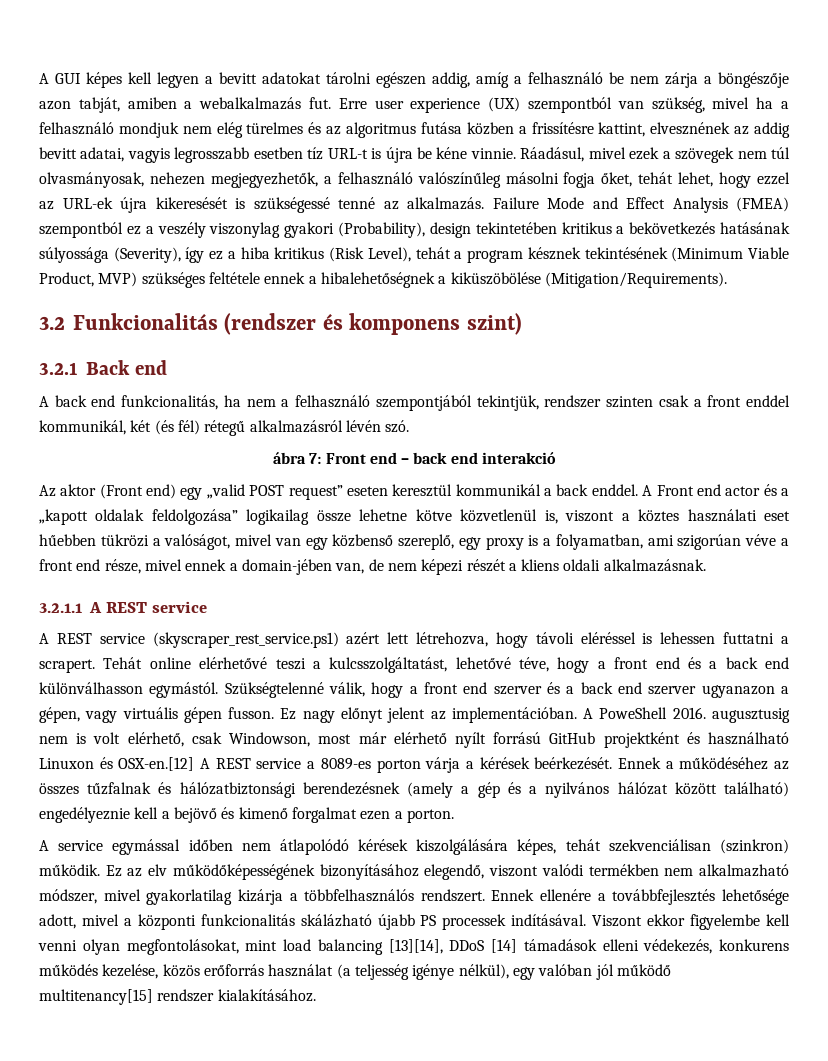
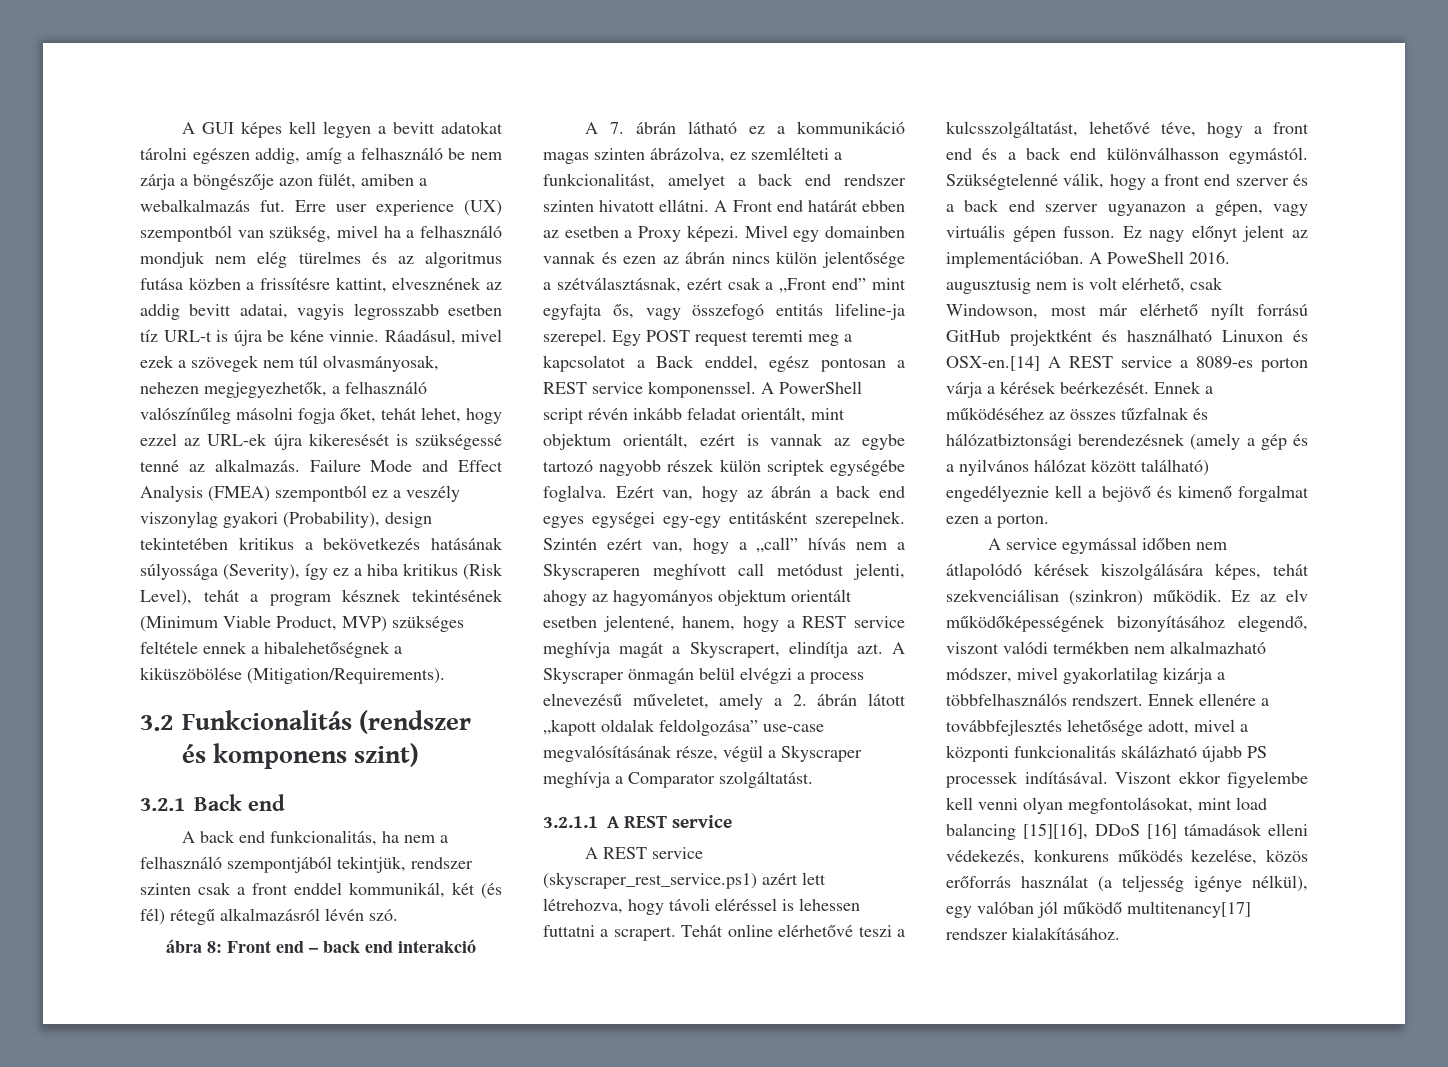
- A GUI képes kell legyen a bevitt adatokat tárolni egészen addig, amíg a felhasználó be nem zárja a böngészője azon tabját, amiben a webalkalmazás fut.
+ A GUI képes kell legyen a bevitt adatokat tárolni egészen addig, amíg a felhasználó be nem zárja a böngészője azon fülét, amiben a webalkalmazás fut.
- ábra 7: Front end – back end interakció
+ ábra 8: Front end – back end interakció
- Az aktor (Front end) egy „valid POST request” eseten keresztül kommunikál a back enddel. A Front end actor és a „kapott oldalak feldolgozása” logikailag össze lehetne kötve közvetlenül is, viszont a köztes használati eset hűebben tükrözi a valóságot, mivel van egy közbenső szereplő, egy proxy is a folyamatban, ami szigorúan véve a front end része, mivel ennek a domain-jében van, de nem képezi részét a kliens oldali alkalmazásnak.
+ A 7. ábrán látható ez a kommunikáció magas szinten ábrázolva, ez szemlélteti a funkcionalitást, amelyet a back end rendszer szinten hivatott ellátni. A Front end határát ebben az esetben a Proxy képezi. Mivel egy domainben vannak és ezen az ábrán nincs külön jelentősége a szétválasztásnak, ezért csak a „Front end” mint egyfajta ős, vagy összefogó entitás lifeline-ja szerepel. Egy POST request teremti meg a kapcsolatot a Back enddel, egész pontosan a REST service komponenssel. A PowerShell script révén inkább feladat orientált, mint objektum orientált, ezért is vannak az egybe tartozó nagyobb részek külön scriptek egységébe foglalva. Ezért van, hogy az ábrán a back end egyes egységei egy-egy entitásként szerepelnek. Szintén ezért van, hogy a „call” hívás nem a Skyscraperen meghívott call metódust jelenti, ahogy az hagyományos objektum orientált esetben jelentené, hanem, hogy a REST service meghívja magát a Skyscrapert, elindítja azt. A Skyscraper önmagán belül elvégzi a process elnevezésű műveletet, amely a 2. ábrán látott „kapott oldalak feldolgozása” use-case megvalósításának része, végül a Skyscraper meghívja a Comparator szolgáltatást.
- A PoweShell 2016. augusztusig nem is volt elérhető, csak Windowson, most már elérhető nyílt forrású GitHub projektként és használható Linuxon és OSX-en.[12] A REST service a 8089-es porton várja a kérések beérkezését.
+ A PoweShell 2016. augusztusig nem is volt elérhető, csak Windowson, most már elérhető nyílt forrású GitHub projektként és használható Linuxon és OSX-en.[14] A REST service a 8089-es porton várja a kérések beérkezését.
- Viszont ekkor figyelembe kell venni olyan megfontolásokat, mint load balancing [13][14], DDoS [14] támadások elleni védekezés, konkurens működés kezelése, közös erőforrás használat (a teljesség igénye nélkül), egy valóban jól működő multitenancy[15] rendszer kialakításához.
+ Viszont ekkor figyelembe kell venni olyan megfontolásokat, mint load balancing [15][16], DDoS [16] támadások elleni védekezés, konkurens működés kezelése, közös erőforrás használat (a teljesség igénye nélkül), egy valóban jól működő multitenancy[17] rendszer kialakításához.

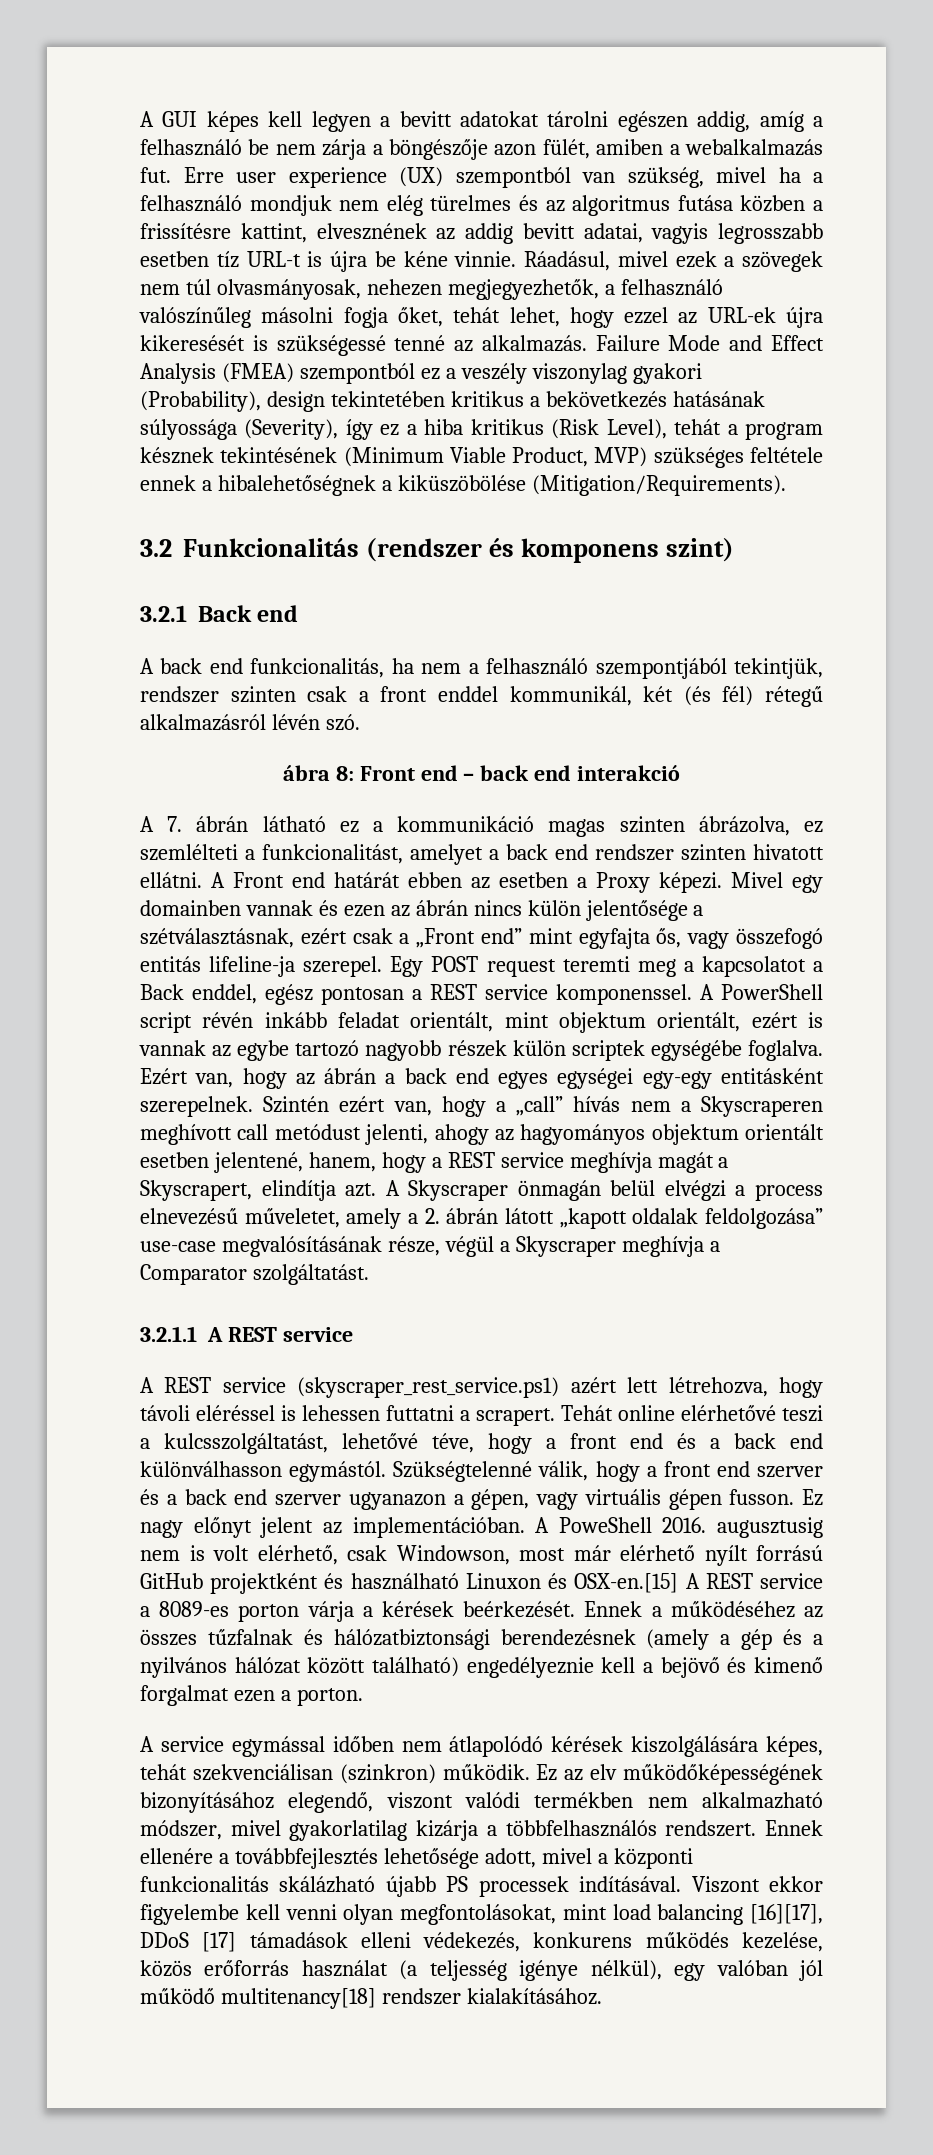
- A PoweShell 2016. augusztusig nem is volt elérhető, csak Windowson, most már elérhető nyílt forrású GitHub projektként és használható Linuxon és OSX-en.[14] A REST service a 8089-es porton várja a kérések beérkezését.
+ A PoweShell 2016. augusztusig nem is volt elérhető, csak Windowson, most már elérhető nyílt forrású GitHub projektként és használható Linuxon és OSX-en.[15] A REST service a 8089-es porton várja a kérések beérkezését.
- Viszont ekkor figyelembe kell venni olyan megfontolásokat, mint load balancing [15][16], DDoS [16] támadások elleni védekezés, konkurens működés kezelése, közös erőforrás használat (a teljesség igénye nélkül), egy valóban jól működő multitenancy[17] rendszer kialakításához.
+ Viszont ekkor figyelembe kell venni olyan megfontolásokat, mint load balancing [16][17], DDoS [17] támadások elleni védekezés, konkurens működés kezelése, közös erőforrás használat (a teljesség igénye nélkül), egy valóban jól működő multitenancy[18] rendszer kialakításához.

